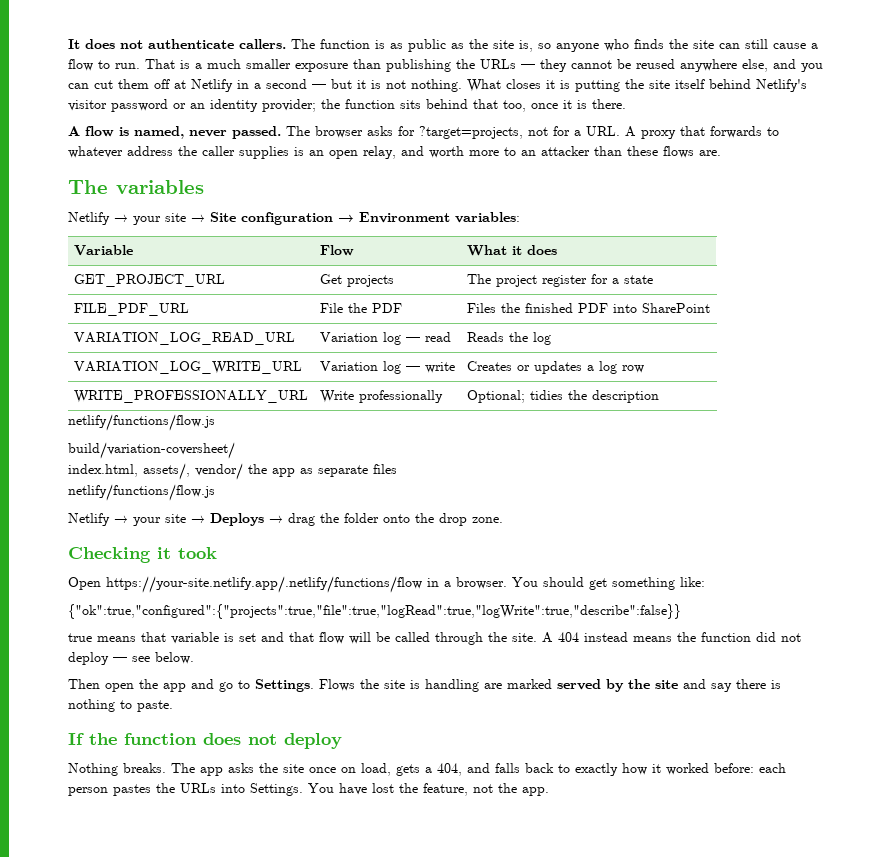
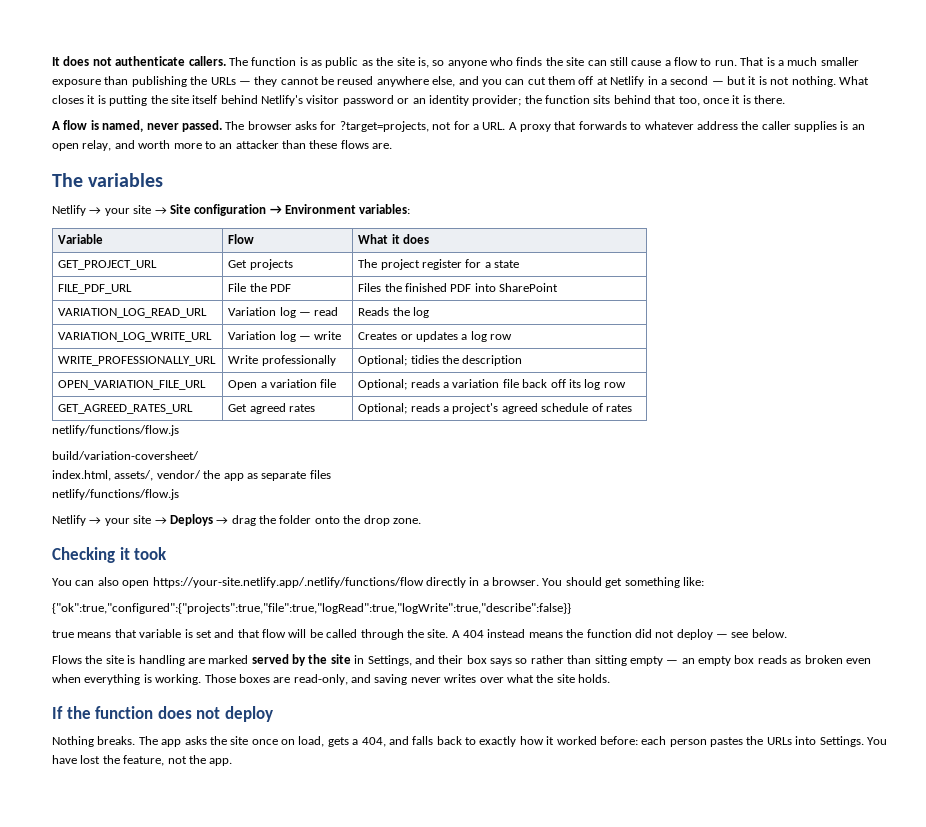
+ OPEN_VARIATION_FILE_URL | Open a variation file | Optional; reads a variation file back off its log row
+ GET_AGREED_RATES_URL | Get agreed rates | Optional; reads a project's agreed schedule of rates
- Open https://your-site.netlify.app/.netlify/functions/flow in a browser.
+ You can also open https://your-site.netlify.app/.netlify/functions/flow directly in a browser.
- Then open the app and go to Settings. Flows the site is handling are marked served by the site and say there is nothing to paste.
+ Flows the site is handling are marked served by the site in Settings, and their box says so rather than sitting empty — an empty box reads as broken even when everything is working. Those boxes are read-only, and saving never writes over what the site holds.

